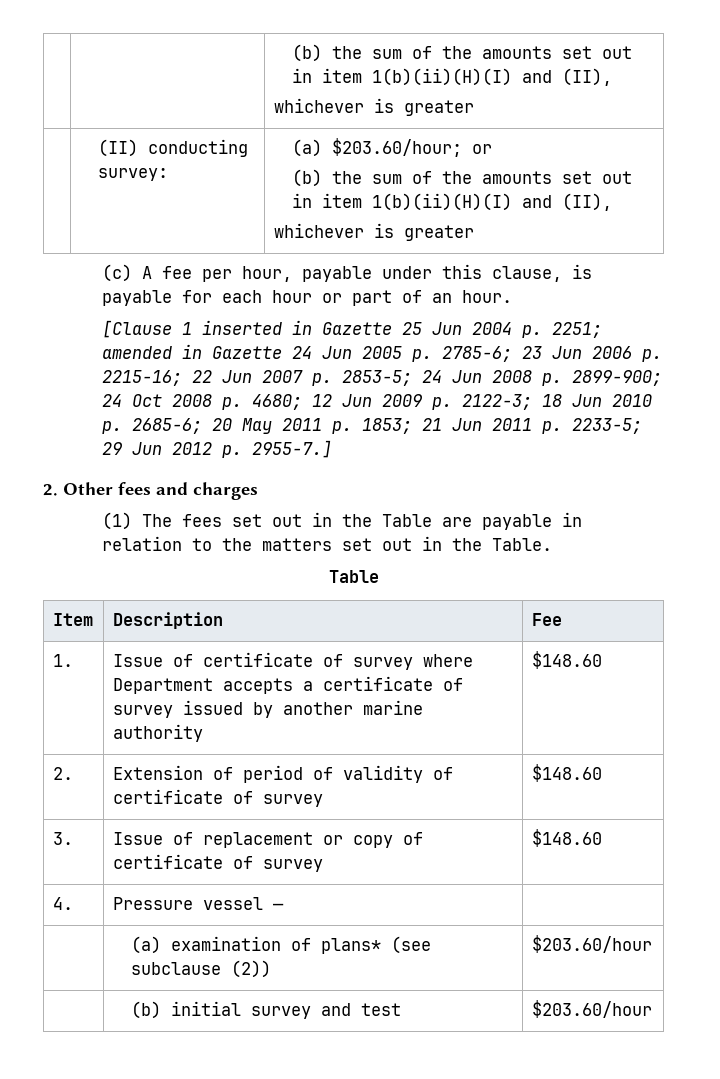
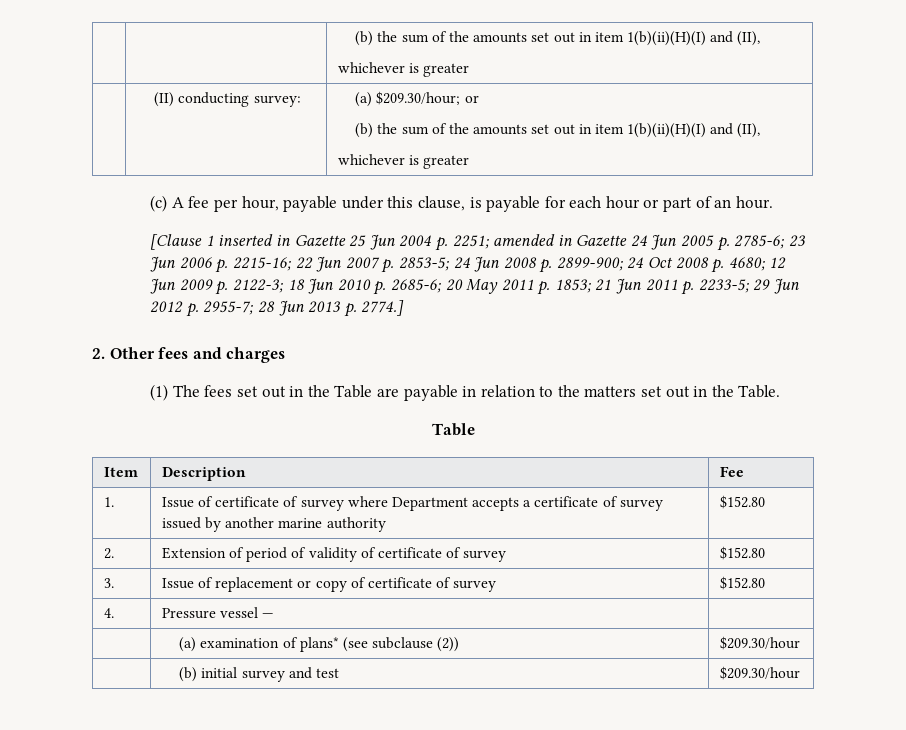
- | (II) conducting survey: | (a) $203.60/hour; or
+ | (II) conducting survey: | (a) $209.30/hour; or
- 29 Jun 2012 p. 2955-7.]
+ 29 Jun 2012 p. 2955-7; 28 Jun 2013 p. 2774.]
- 1. | Issue of certificate of survey where Department accepts a certificate of survey issued by another marine authority | $148.60
+ 1. | Issue of certificate of survey where Department accepts a certificate of survey issued by another marine authority | $152.80
- 2. | Extension of period of validity of certificate of survey | $148.60
+ 2. | Extension of period of validity of certificate of survey | $152.80
- 3. | Issue of replacement or copy of certificate of survey | $148.60
+ 3. | Issue of replacement or copy of certificate of survey | $152.80
- | (a) examination of plans* (see subclause (2)) | $203.60/hour
+ | (a) examination of plans* (see subclause (2)) | $209.30/hour
- | (b) initial survey and test | $203.60/hour
+ | (b) initial survey and test | $209.30/hour

